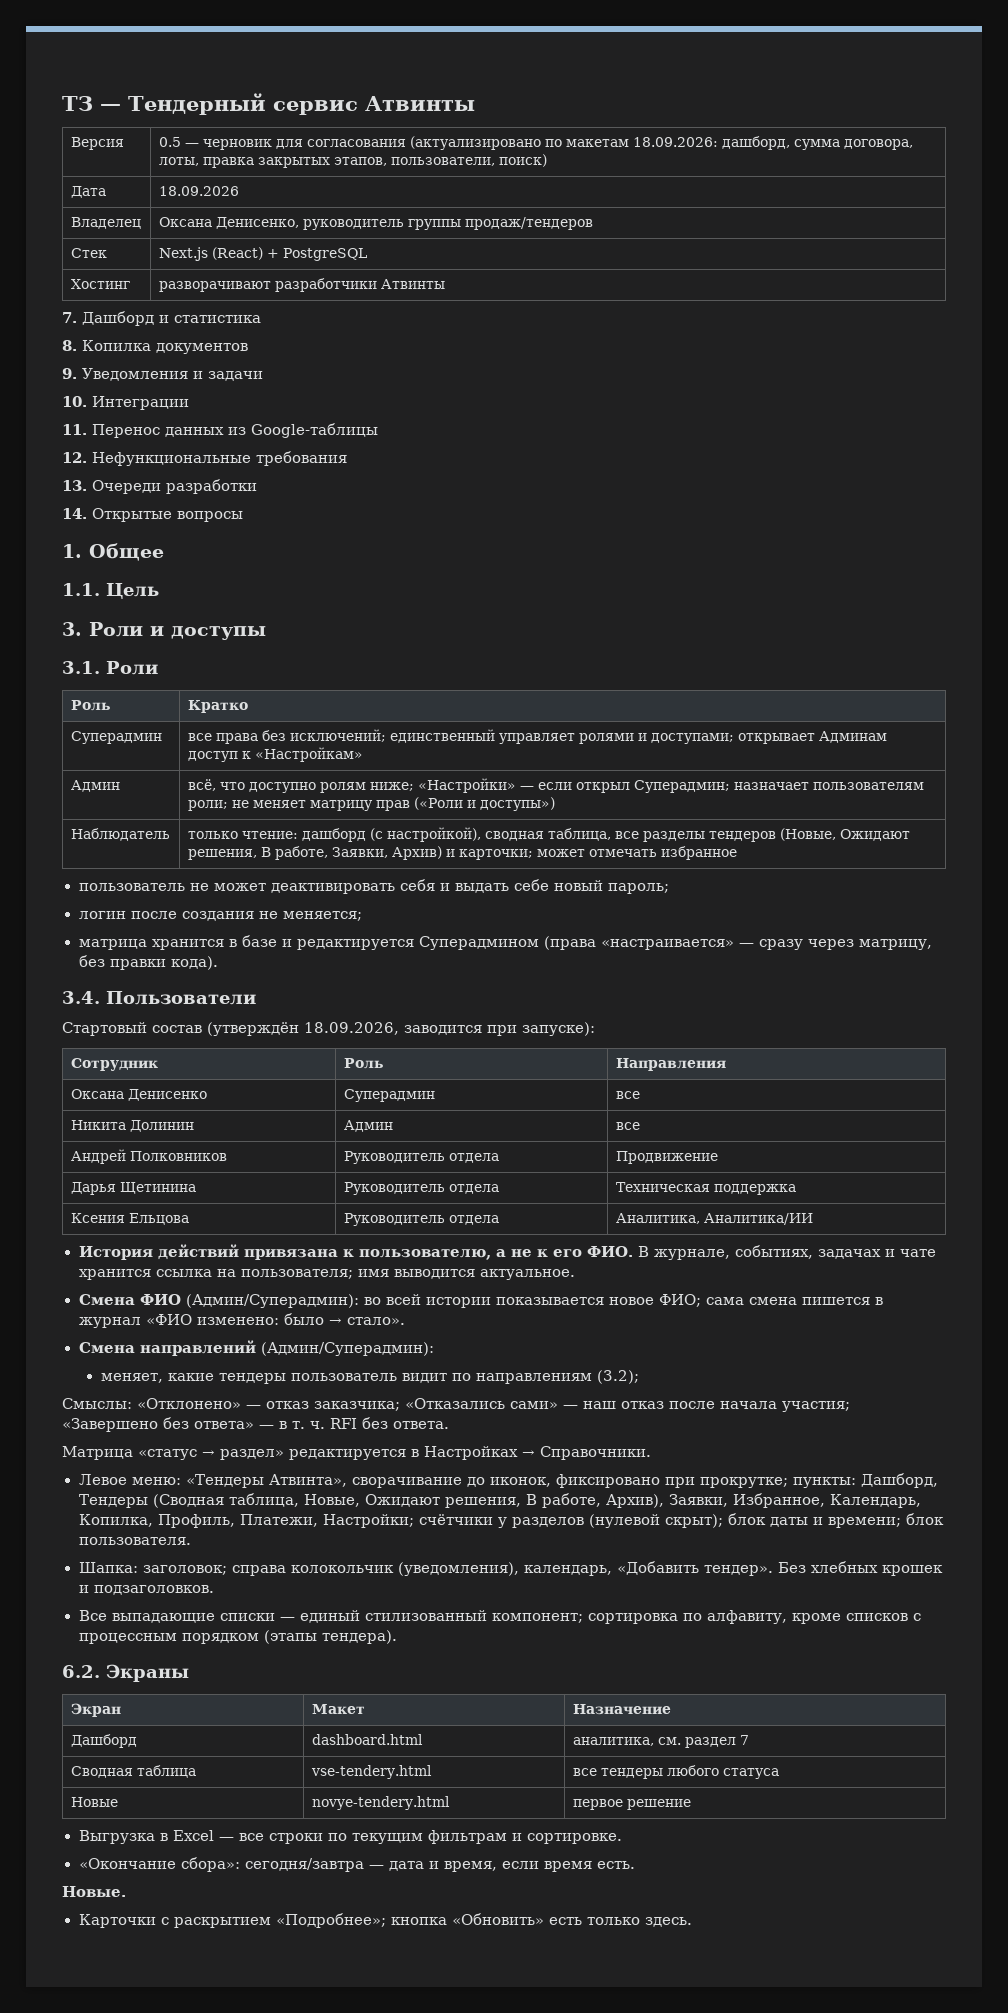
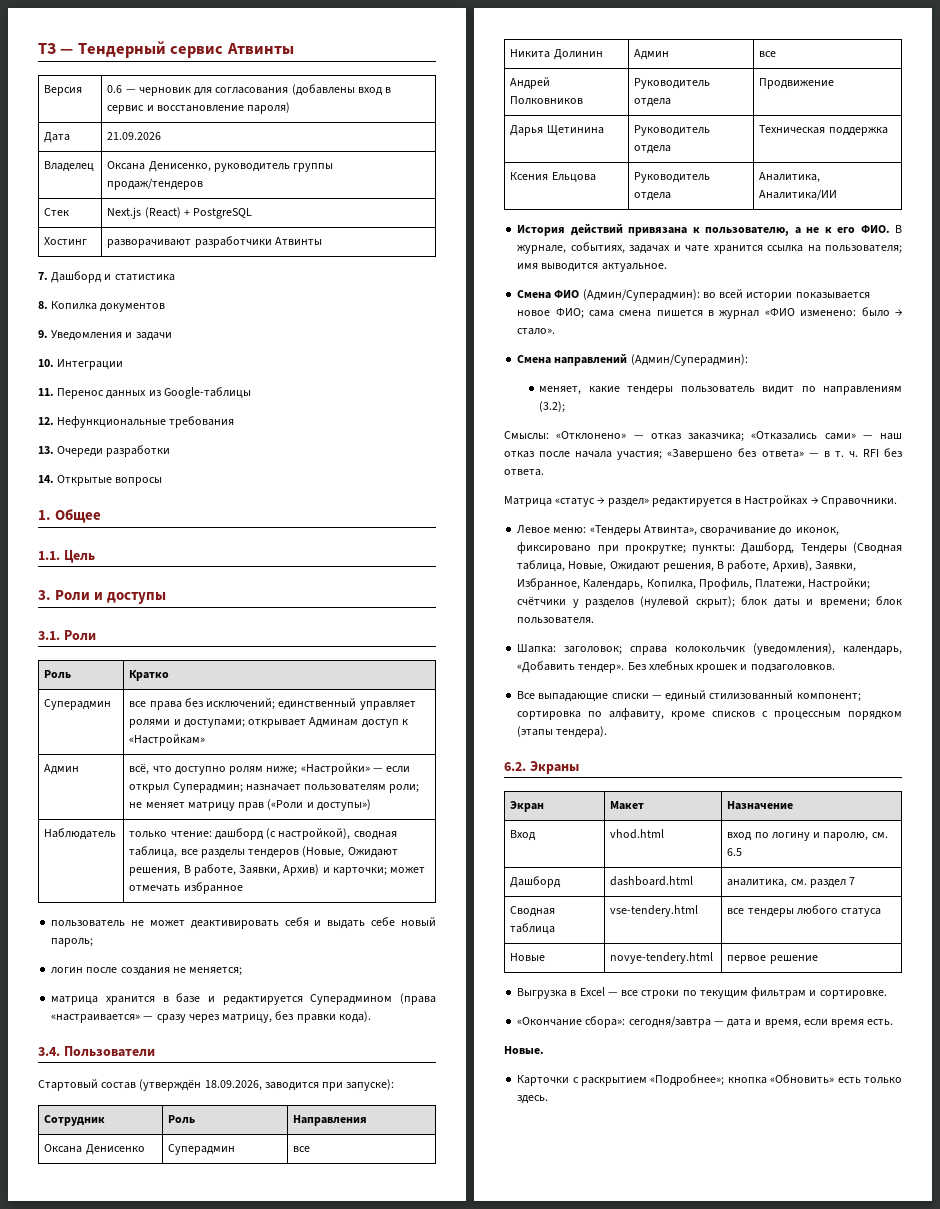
- Версия | 0.5 — черновик для согласования (актуализировано по макетам 18.09.2026: дашборд, сумма договора, лоты, правка закрытых этапов, пользователи, поиск)
+ Версия | 0.6 — черновик для согласования (добавлены вход в сервис и восстановление пароля)
- Дата | 18.09.2026
+ Дата | 21.09.2026
+ Вход | vhod.html | вход по логину и паролю, см. 6.5

